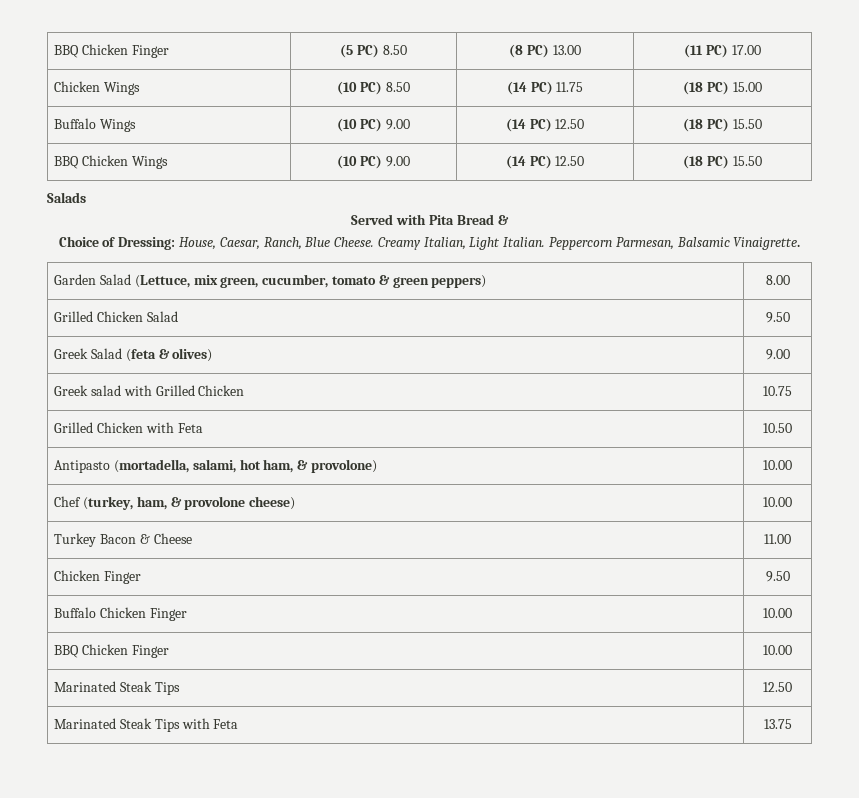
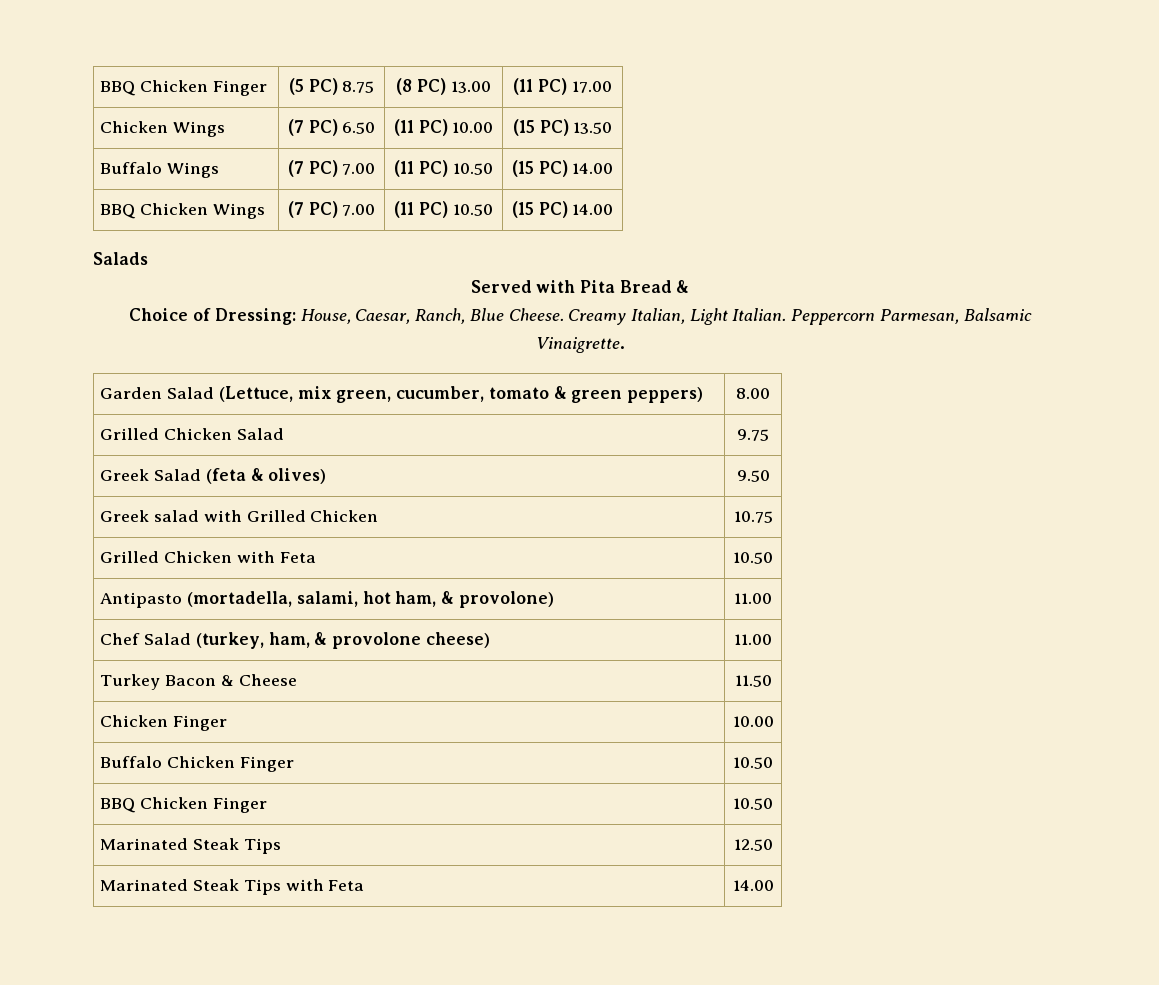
- BBQ Chicken Finger | (5 PC) 8.50 | (8 PC) 13.00 | (11 PC) 17.00
+ BBQ Chicken Finger | (5 PC) 8.75 | (8 PC) 13.00 | (11 PC) 17.00
- Chicken Wings | (10 PC) 8.50 | (14 PC) 11.75 | (18 PC) 15.00
- Buffalo Wings | (10 PC) 9.00 | (14 PC) 12.50 | (18 PC) 15.50
- BBQ Chicken Wings | (10 PC) 9.00 | (14 PC) 12.50 | (18 PC) 15.50
+ Chicken Wings | (7 PC) 6.50 | (11 PC) 10.00 | (15 PC) 13.50
+ Buffalo Wings | (7 PC) 7.00 | (11 PC) 10.50 | (15 PC) 14.00
+ BBQ Chicken Wings | (7 PC) 7.00 | (11 PC) 10.50 | (15 PC) 14.00
- Grilled Chicken Salad | 9.50
+ Grilled Chicken Salad | 9.75
- Greek Salad (feta & olives) | 9.00
+ Greek Salad (feta & olives) | 9.50
- Antipasto (mortadella, salami, hot ham, & provolone) | 10.00
+ Antipasto (mortadella, salami, hot ham, & provolone) | 11.00
- Chef (turkey, ham, & provolone cheese) | 10.00
+ Chef Salad (turkey, ham, & provolone cheese) | 11.00
- Turkey Bacon & Cheese | 11.00
- Chicken Finger | 9.50
+ Turkey Bacon & Cheese | 11.50
+ Chicken Finger | 10.00
- Buffalo Chicken Finger | 10.00
- BBQ Chicken Finger | 10.00
+ Buffalo Chicken Finger | 10.50
+ BBQ Chicken Finger | 10.50
- Marinated Steak Tips with Feta | 13.75
+ Marinated Steak Tips with Feta | 14.00

